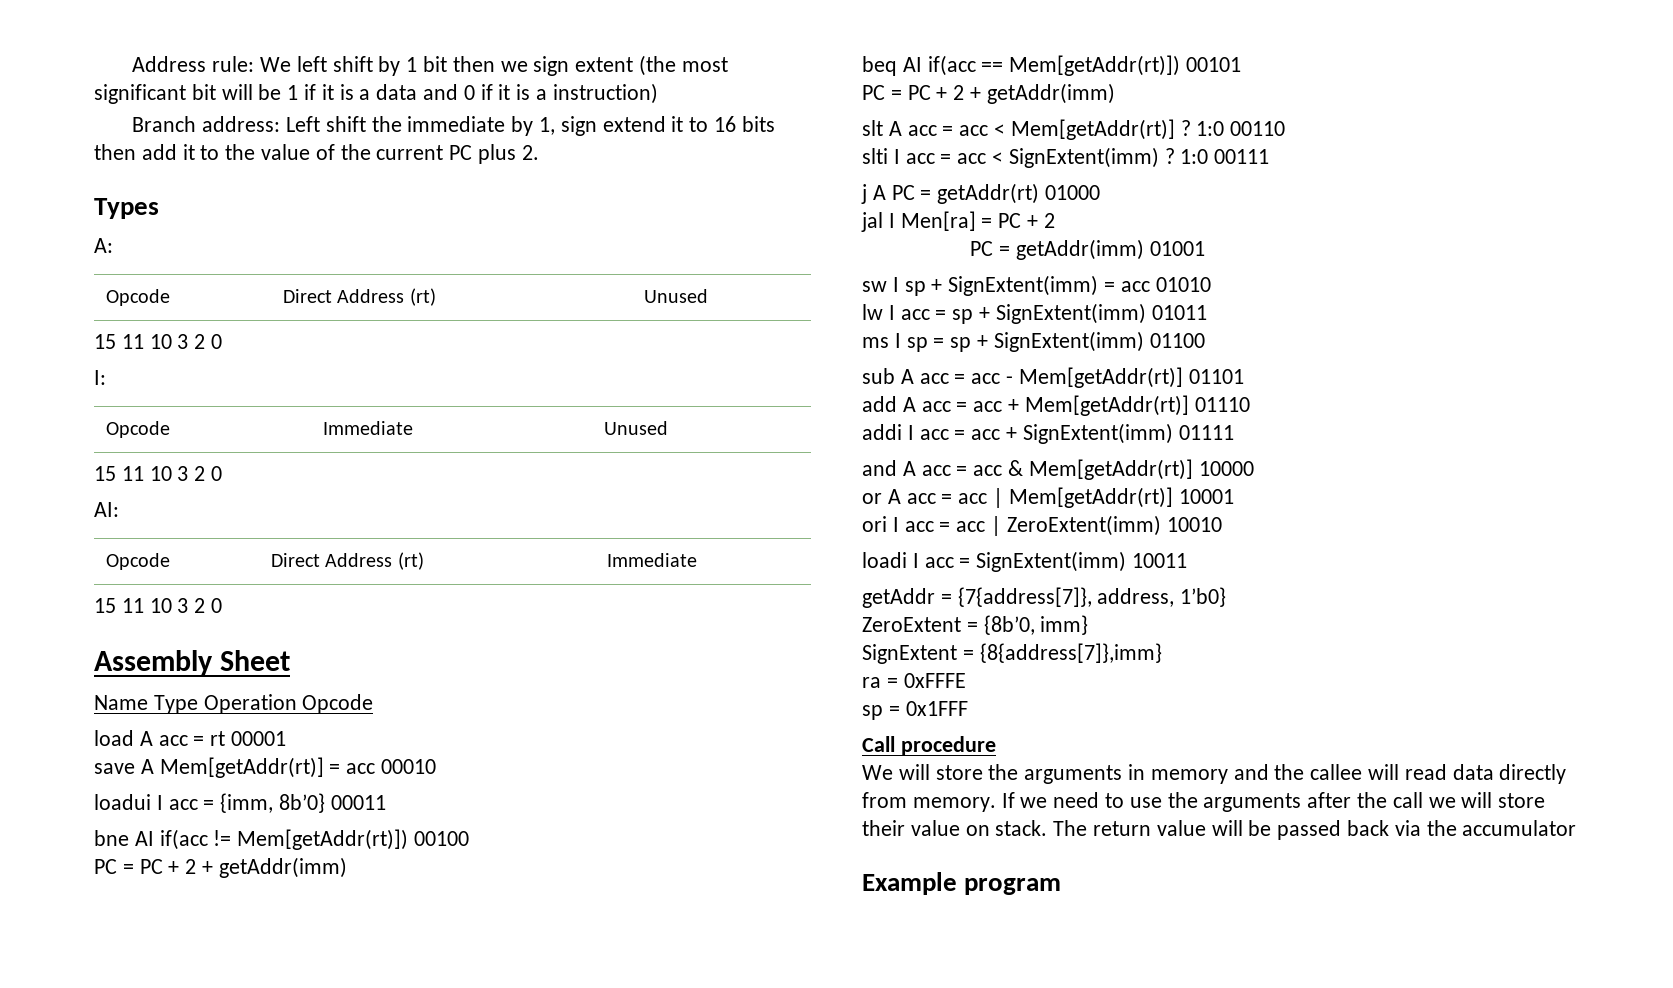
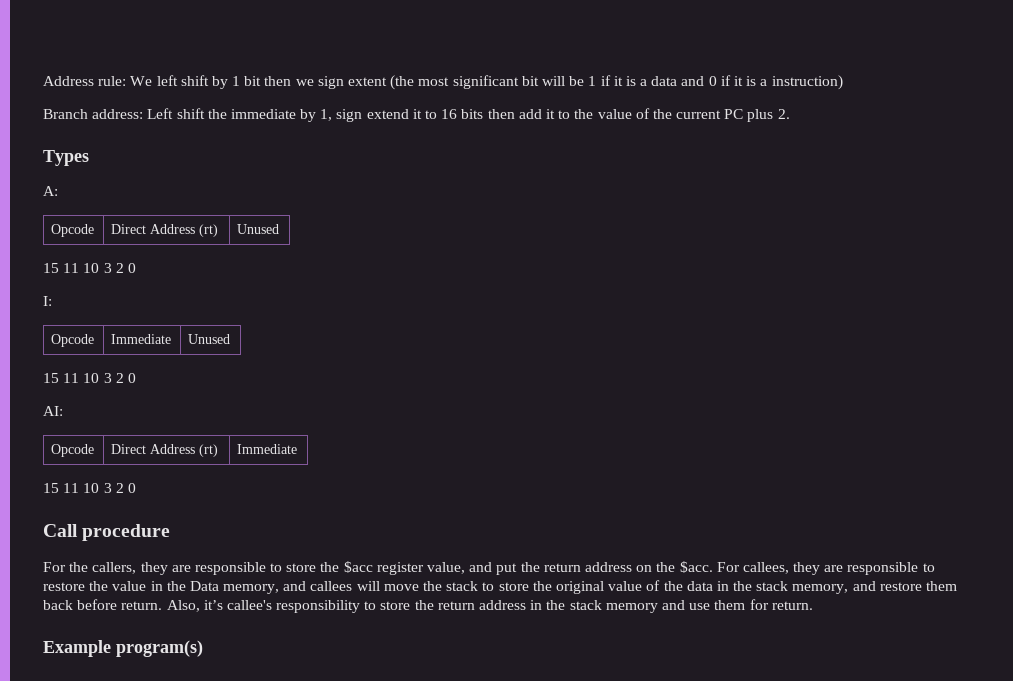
- Assembly Sheet
- Name Type Operation Opcode
- load A acc = rt 00001
- save A Mem[getAddr(rt)] = acc 00010
- loadui I acc = {imm, 8b’0} 00011
- bne AI if(acc != Mem[getAddr(rt)]) 00100
- PC = PC + 2 + getAddr(imm)
- beq AI if(acc == Mem[getAddr(rt)]) 00101
- PC = PC + 2 + getAddr(imm)
- slt A acc = acc < Mem[getAddr(rt)] ? 1:0 00110
- slti I acc = acc < SignExtent(imm) ? 1:0 00111
- j A PC = getAddr(rt) 01000
- jal I Men[ra] = PC + 2
- PC = getAddr(imm) 01001
- sw I sp + SignExtent(imm) = acc 01010
- lw I acc = sp + SignExtent(imm) 01011
- ms I sp = sp + SignExtent(imm) 01100
- sub A acc = acc - Mem[getAddr(rt)] 01101
- add A acc = acc + Mem[getAddr(rt)] 01110
- addi I acc = acc + SignExtent(imm) 01111
- and A acc = acc & Mem[getAddr(rt)] 10000
- or A acc = acc | Mem[getAddr(rt)] 10001
- ori I acc = acc | ZeroExtent(imm) 10010
- loadi I acc = SignExtent(imm) 10011
- getAddr = {7{address[7]}, address, 1’b0}
- ZeroExtent = {8b’0, imm}
- SignExtent = {8{address[7]},imm}
- ra = 0xFFFE
- sp = 0x1FFF
  Call procedure
- We will store the arguments in memory and the callee will read data directly from memory. If we need to use the arguments after the call we will store their value on stack. The return value will be passed back via the accumulator
+ For the callers, they are responsible to store the $acc register value, and put the return address on the $acc. For callees, they are responsible to restore the value in the Data memory, and callees will move the stack to store the original value of the data in the stack memory, and restore them back before return. Also, it’s callee's responsibility to store the return address in the stack memory and use them for return.
- Example program
+ Example program(s)

